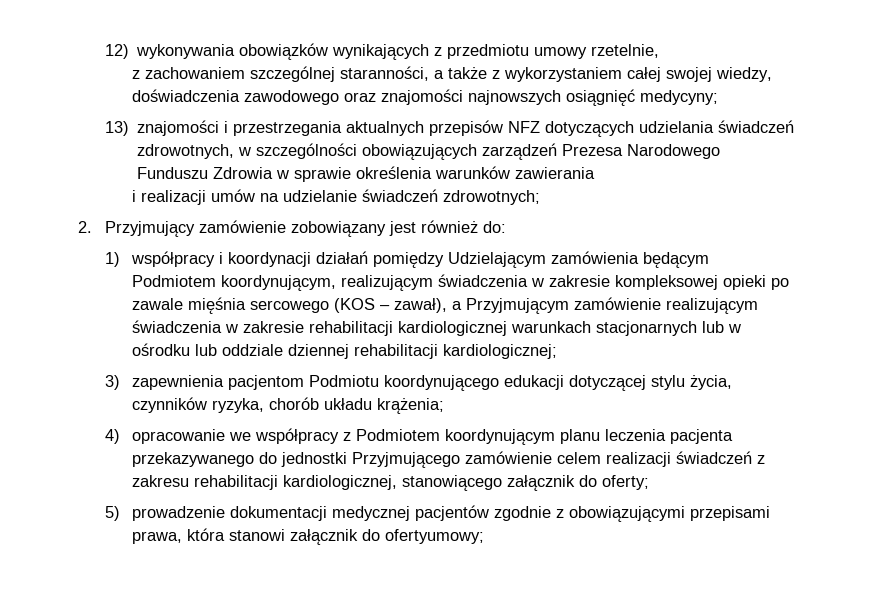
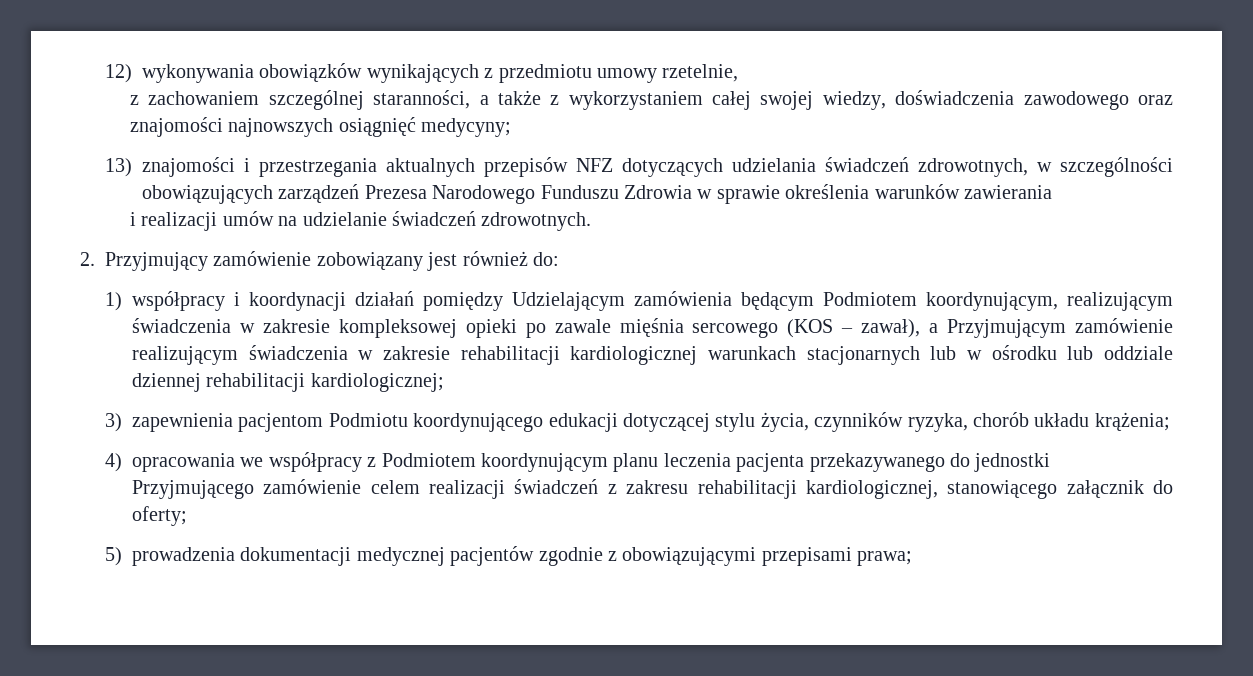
- i realizacji umów na udzielanie świadczeń zdrowotnych;
+ i realizacji umów na udzielanie świadczeń zdrowotnych.
- 4) opracowanie we współpracy z Podmiotem koordynującym planu leczenia pacjenta przekazywanego do jednostki Przyjmującego zamówienie celem realizacji świadczeń z zakresu rehabilitacji kardiologicznej, stanowiącego załącznik do oferty;
+ 4) opracowania we współpracy z Podmiotem koordynującym planu leczenia pacjenta przekazywanego do jednostki Przyjmującego zamówienie celem realizacji świadczeń z zakresu rehabilitacji kardiologicznej, stanowiącego załącznik do oferty;
- 5) prowadzenie dokumentacji medycznej pacjentów zgodnie z obowiązującymi przepisami prawa, która stanowi załącznik do ofertyumowy;
+ 5) prowadzenia dokumentacji medycznej pacjentów zgodnie z obowiązującymi przepisami prawa;

